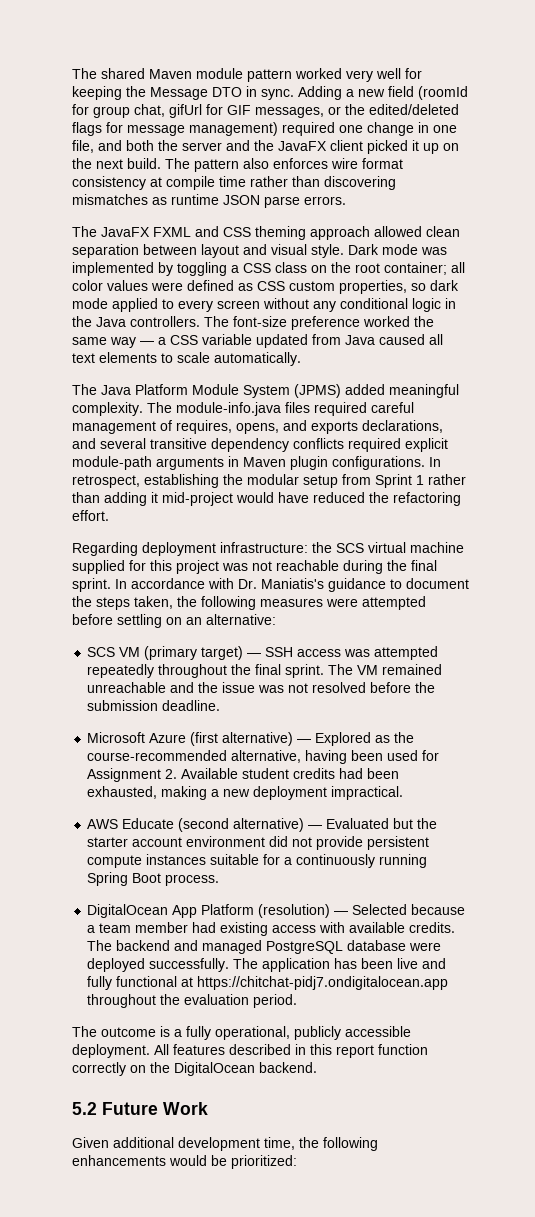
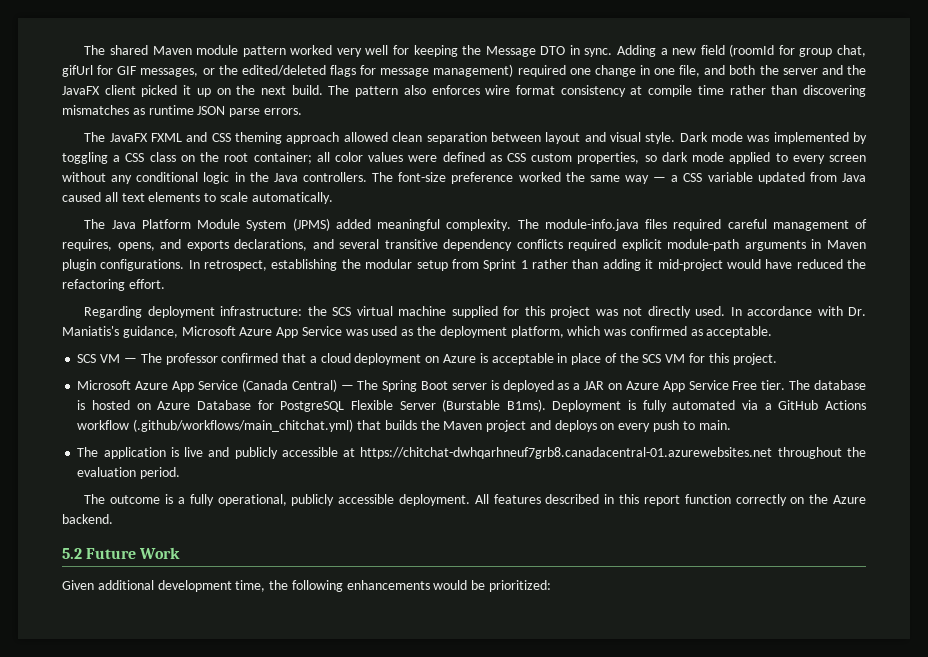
- Regarding deployment infrastructure: the SCS virtual machine supplied for this project was not reachable during the final sprint.
+ Regarding deployment infrastructure: the SCS virtual machine supplied for this project was not directly used.
- In accordance with Dr. Maniatis's guidance to document the steps taken, the following measures were attempted before settling on an alternative:
- SCS VM (primary target) — SSH access was attempted repeatedly throughout the final sprint. The VM remained unreachable and the issue was not resolved before the submission deadline.
- Microsoft Azure (first alternative) — Explored as the course-recommended alternative, having been used for Assignment 2. Available student credits had been exhausted, making a new deployment impractical.
- AWS Educate (second alternative) — Evaluated but the starter account environment did not provide persistent compute instances suitable for a continuously running Spring Boot process.
- DigitalOcean App Platform (resolution) — Selected because a team member had existing access with available credits. The backend and managed PostgreSQL database were deployed successfully. The application has been live and fully functional at https://chitchat-pidj7.ondigitalocean.app throughout the evaluation period.
+ In accordance with Dr. Maniatis's guidance, Microsoft Azure App Service was used as the deployment platform, which was confirmed as acceptable.
+ SCS VM — The professor confirmed that a cloud deployment on Azure is acceptable in place of the SCS VM for this project.
+ Microsoft Azure App Service (Canada Central) — The Spring Boot server is deployed as a JAR on Azure App Service Free tier. The database is hosted on Azure Database for PostgreSQL Flexible Server (Burstable B1ms). Deployment is fully automated via a GitHub Actions workflow (.github/workflows/main_chitchat.yml) that builds the Maven project and deploys on every push to main.
+ The application is live and publicly accessible at https://chitchat-dwhqarhneuf7grb8.canadacentral-01.azurewebsites.net throughout the evaluation period.
- All features described in this report function correctly on the DigitalOcean backend.
+ All features described in this report function correctly on the Azure backend.

